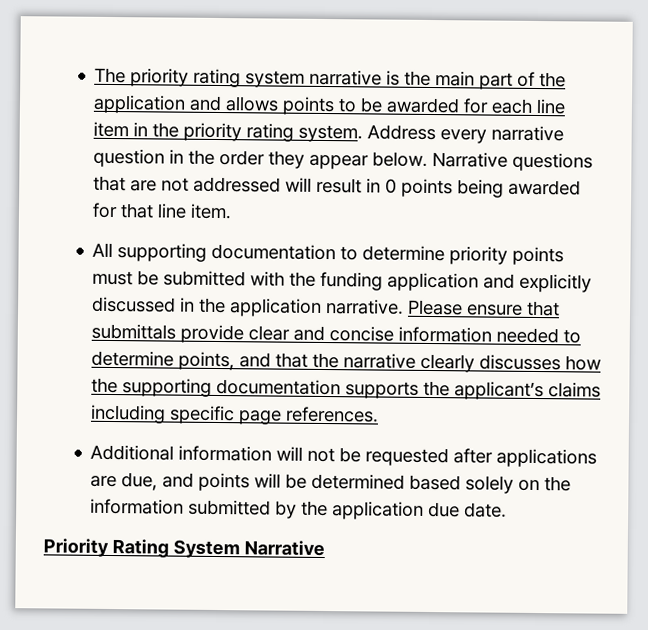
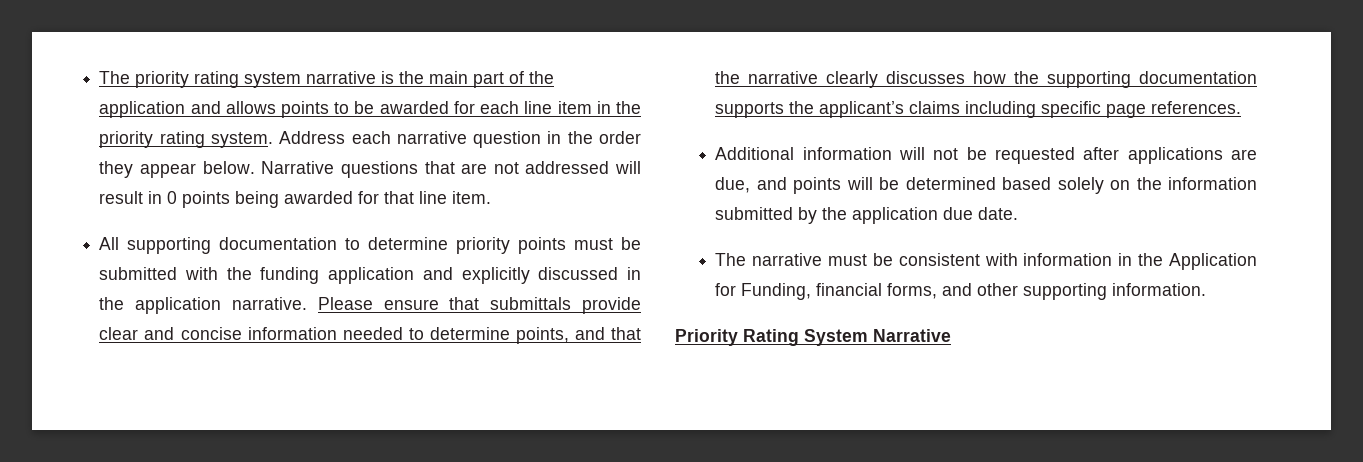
- Address every narrative question in the order they appear below.
+ Address each narrative question in the order they appear below.
+ The narrative must be consistent with information in the Application for Funding, financial forms, and other supporting information.

